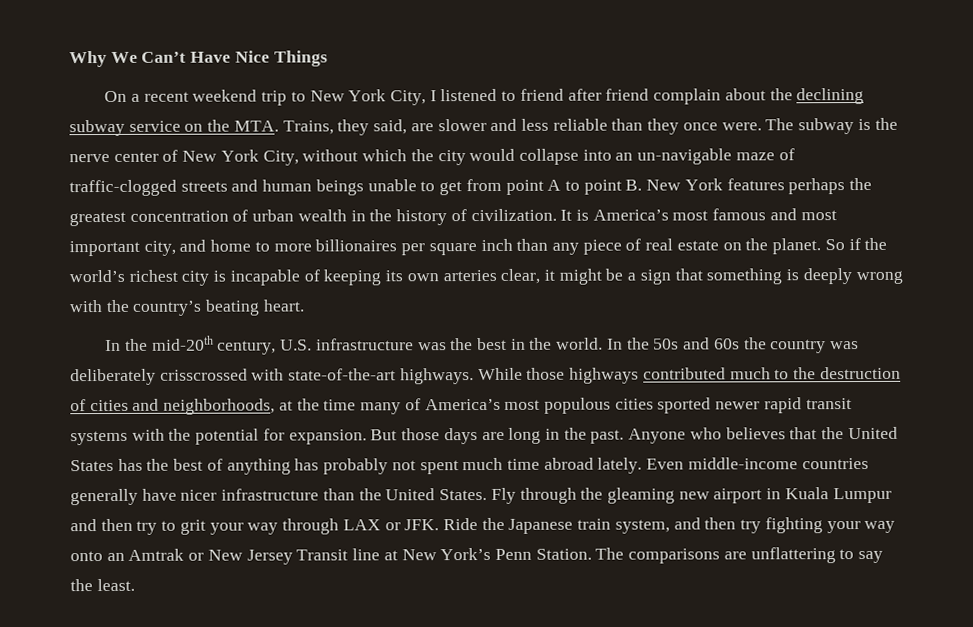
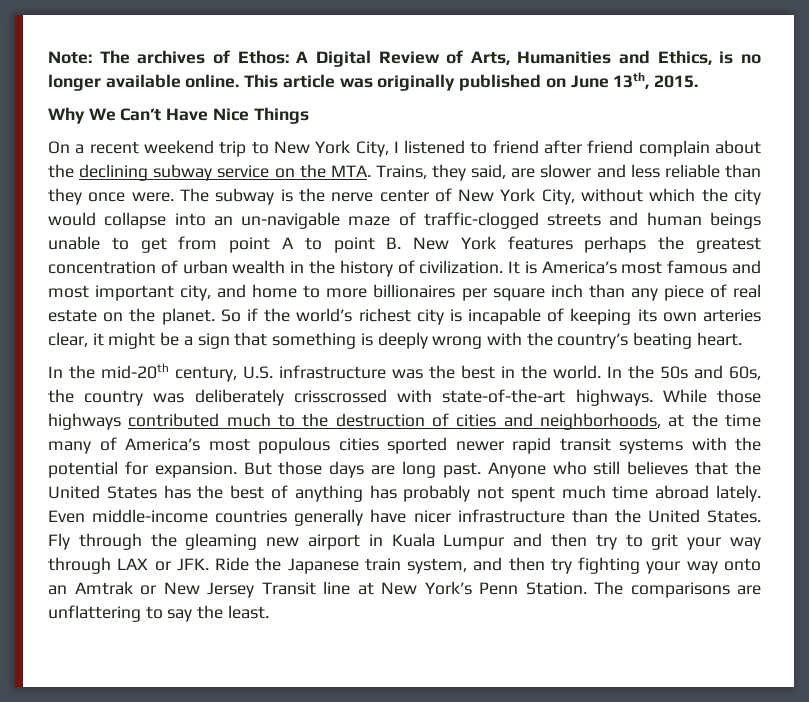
+ Note: The archives of Ethos: A Digital Review of Arts, Humanities and Ethics, is no longer available online. This article was originally published on June 13th, 2015.
- In the 50s and 60s the country was deliberately crisscrossed with state-of-the-art highways.
+ In the 50s and 60s, the country was deliberately crisscrossed with state-of-the-art highways.
- But those days are long in the past.
+ But those days are long past.
- Anyone who believes that the United States has the best of anything has probably not spent much time abroad lately.
+ Anyone who still believes that the United States has the best of anything has probably not spent much time abroad lately.

